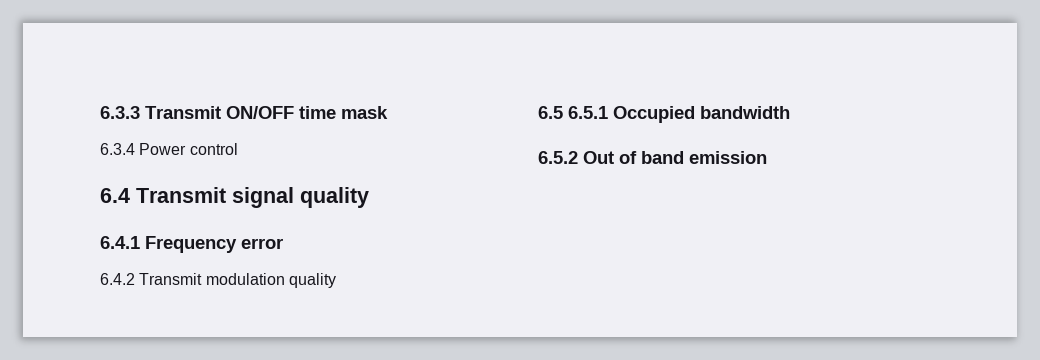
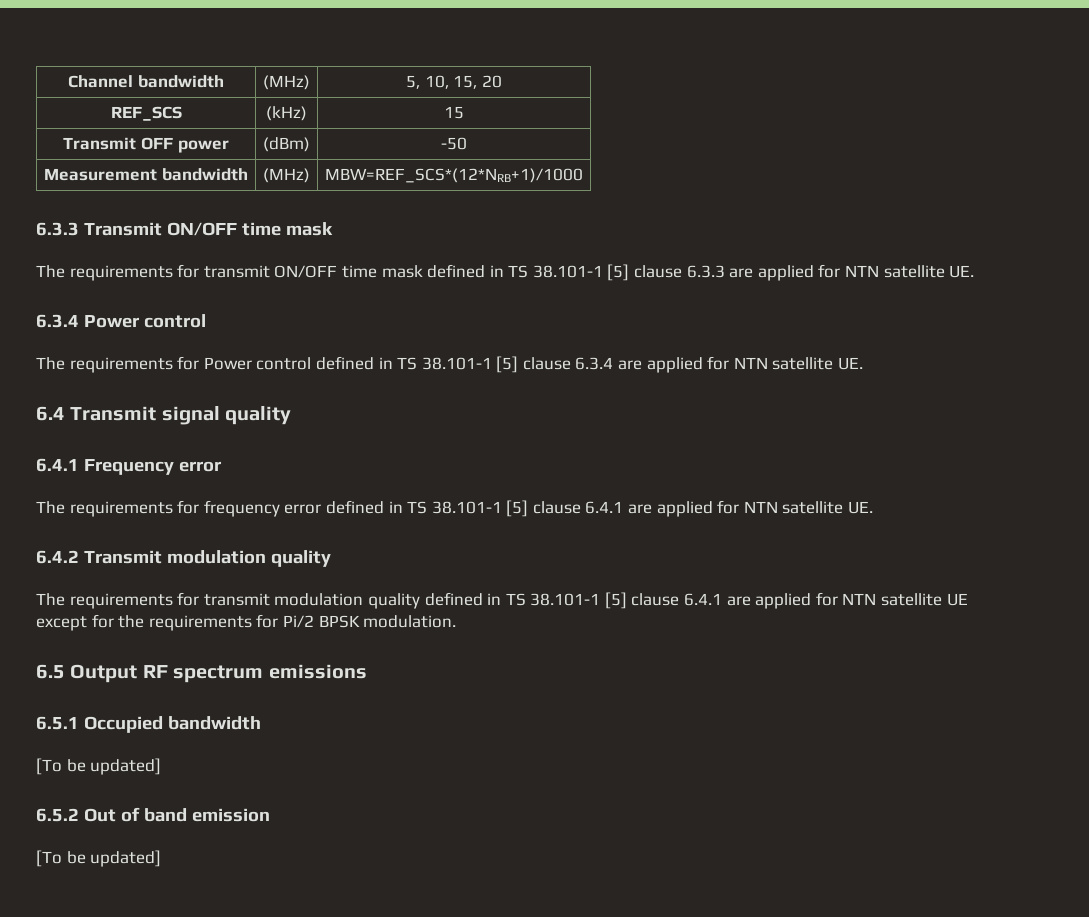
+ Channel bandwidth | (MHz) | 5, 10, 15, 20
+ REF_SCS | (kHz) | 15
+ Transmit OFF power | (dBm) | -50
+ Measurement bandwidth | (MHz) | MBW=REF_SCS*(12*NRB+1)/1000
+ The requirements for transmit ON/OFF time mask defined in TS 38.101-1 [5] clause 6.3.3 are applied for NTN satellite UE.
  6.3.4 Power control
+ The requirements for Power control defined in TS 38.101-1 [5] clause 6.3.4 are applied for NTN satellite UE.
+ The requirements for frequency error defined in TS 38.101-1 [5] clause 6.4.1 are applied for NTN satellite UE.
  6.4.2 Transmit modulation quality
- 6.5 6.5.1 Occupied bandwidth
+ The requirements for transmit modulation quality defined in TS 38.101-1 [5] clause 6.4.1 are applied for NTN satellite UE except for the requirements for Pi/2 BPSK modulation.
+ 6.5 Output RF spectrum emissions
+ 6.5.1 Occupied bandwidth
+ [To be updated]
  6.5.2 Out of band emission
+ [To be updated]

